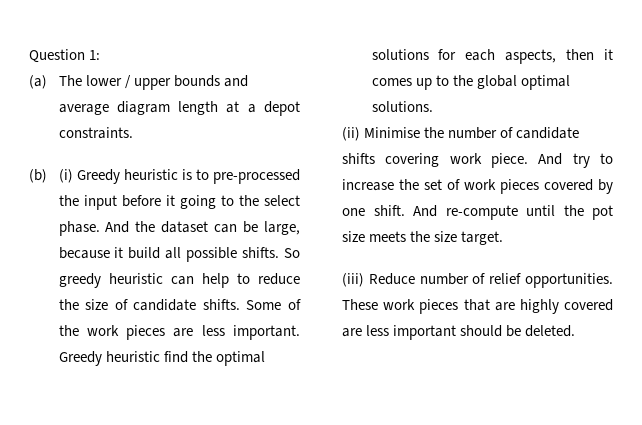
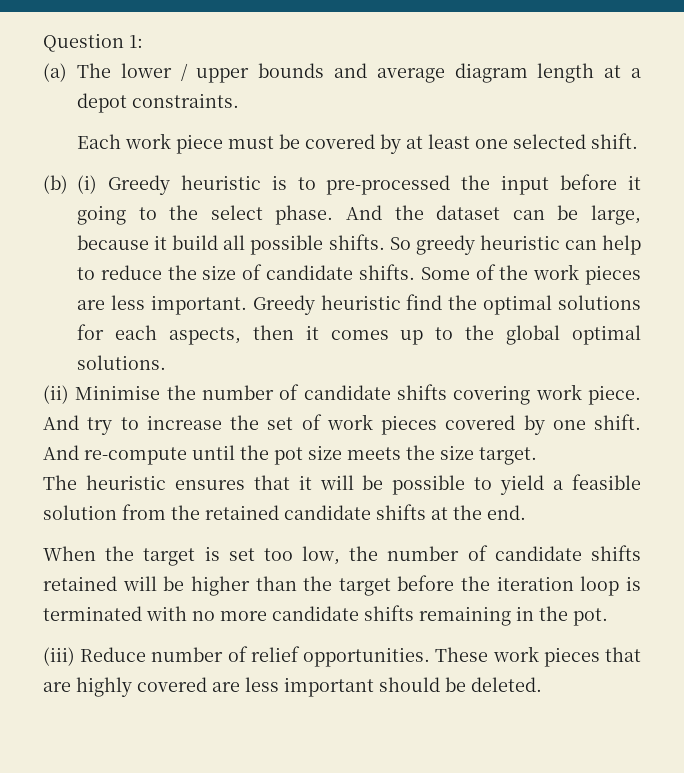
+ Each work piece must be covered by at least one selected shift.
+ The heuristic ensures that it will be possible to yield a feasible solution from the retained candidate shifts at the end.
+ When the target is set too low, the number of candidate shifts retained will be higher than the target before the iteration loop is terminated with no more candidate shifts remaining in the pot.

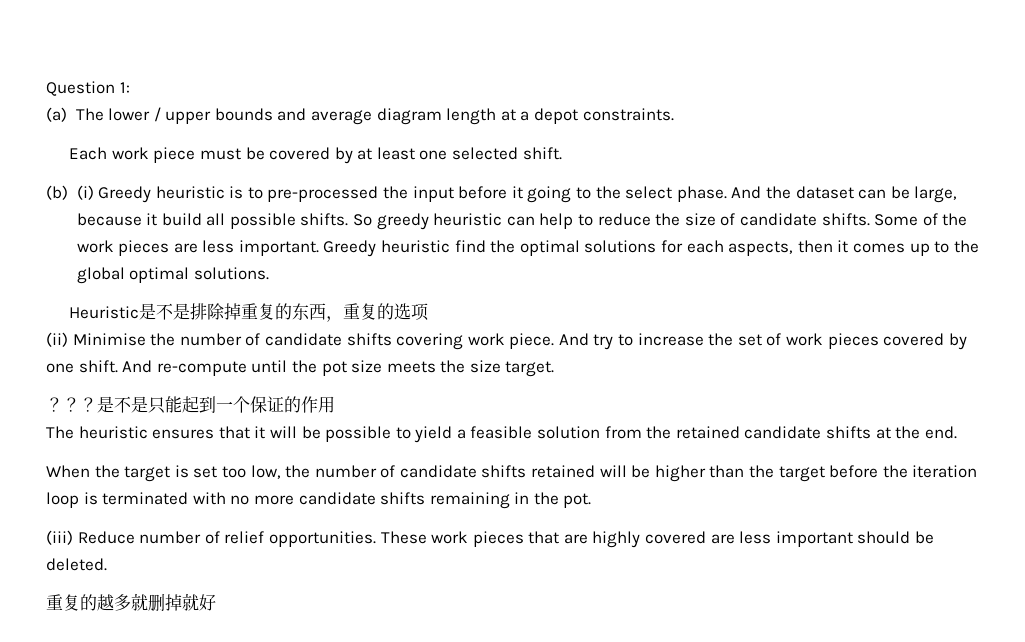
+ Heuristic是不是排除掉重复的东西，重复的选项
+ ？？？是不是只能起到一个保证的作用
+ 重复的越多就删掉就好

